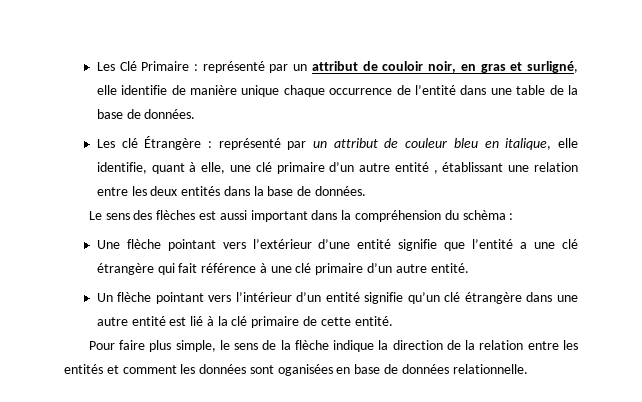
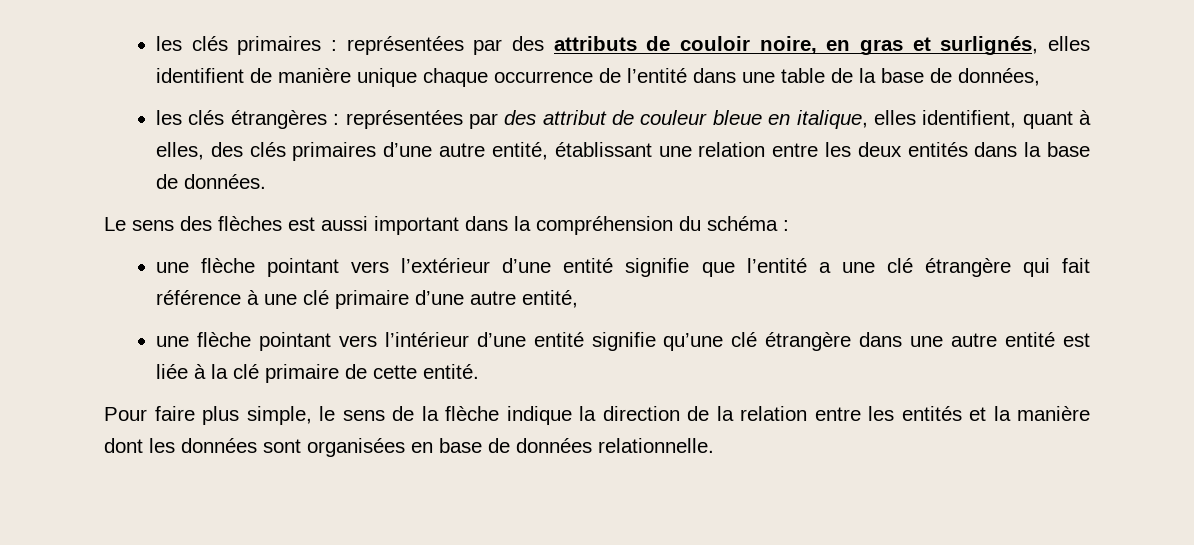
- Les Clé Primaire : représenté par un attribut de couloir noir, en gras et surligné, elle identifie de manière unique chaque occurrence de l’entité dans une table de la base de données.
- Les clé Étrangère : représenté par un attribut de couleur bleu en italique, elle identifie, quant à elle, une clé primaire d’un autre entité , établissant une relation entre les deux entités dans la base de données.
+ les clés primaires : représentées par des attributs de couloir noire, en gras et surlignés, elles identifient de manière unique chaque occurrence de l’entité dans une table de la base de données,
+ les clés étrangères : représentées par des attribut de couleur bleue en italique, elles identifient, quant à elles, des clés primaires d’une autre entité, établissant une relation entre les deux entités dans la base de données.
- Le sens des flèches est aussi important dans la compréhension du schèma :
+ Le sens des flèches est aussi important dans la compréhension du schéma :
- Une flèche pointant vers l’extérieur d’une entité signifie que l’entité a une clé étrangère qui fait référence à une clé primaire d’un autre entité.
- Un flèche pointant vers l’intérieur d’un entité signifie qu’un clé étrangère dans une autre entité est lié à la clé primaire de cette entité.
+ une flèche pointant vers l’extérieur d’une entité signifie que l’entité a une clé étrangère qui fait référence à une clé primaire d’une autre entité,
+ une flèche pointant vers l’intérieur d’une entité signifie qu’une clé étrangère dans une autre entité est liée à la clé primaire de cette entité.
- Pour faire plus simple, le sens de la flèche indique la direction de la relation entre les entités et comment les données sont oganisées en base de données relationnelle.
+ Pour faire plus simple, le sens de la flèche indique la direction de la relation entre les entités et la manière dont les données sont organisées en base de données relationnelle.

